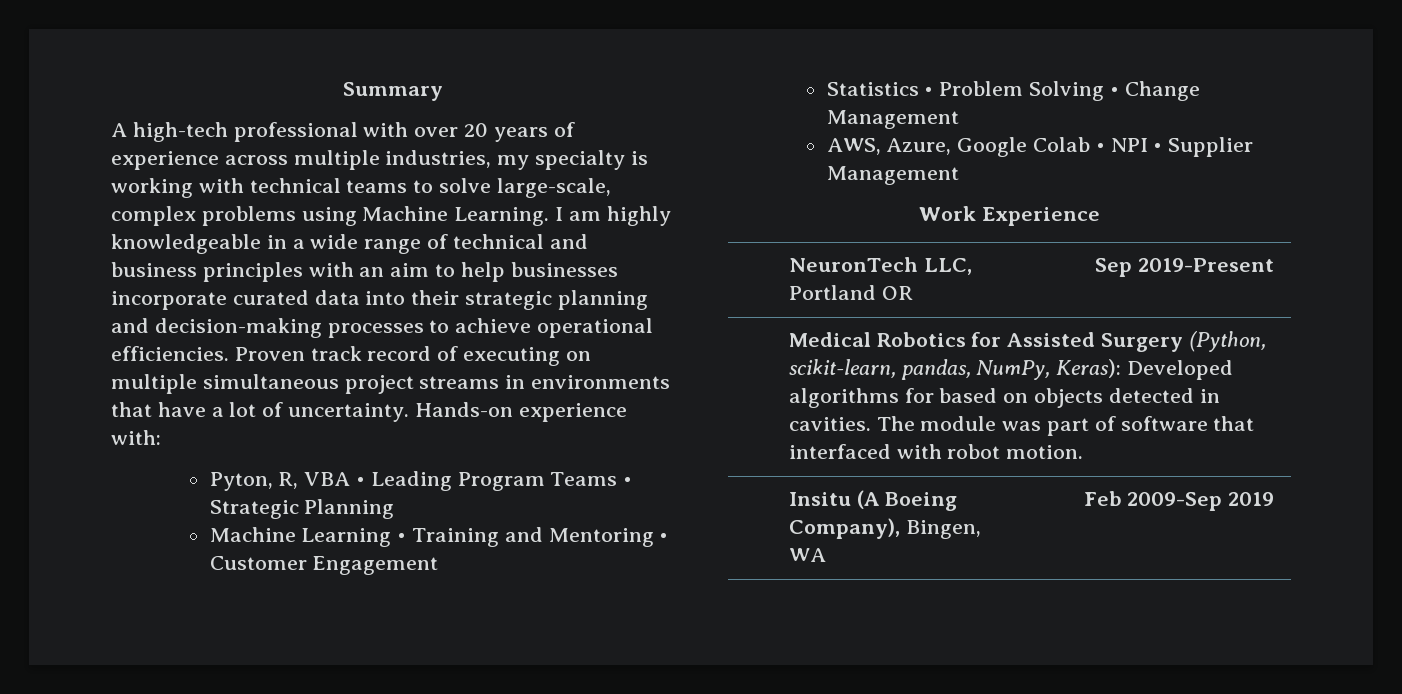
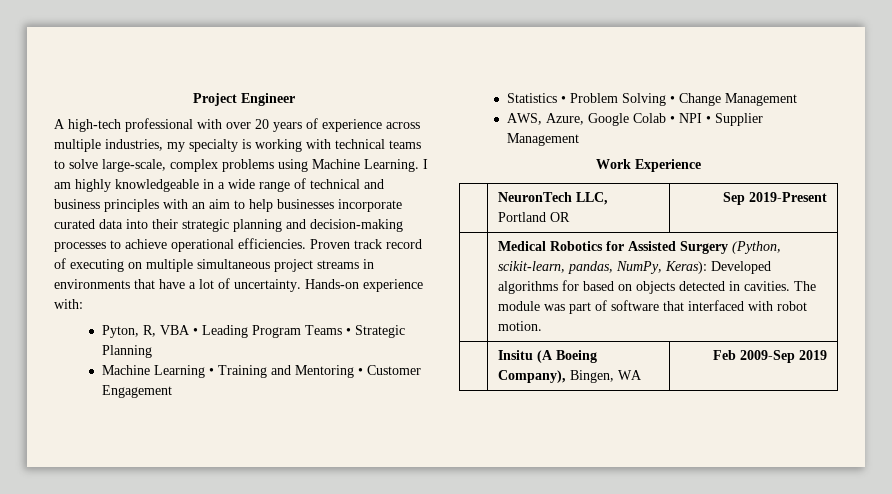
- Summary
+ Project Engineer

